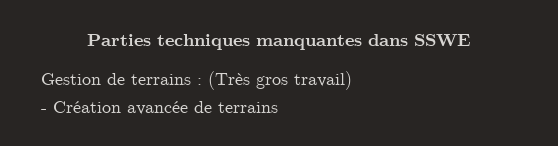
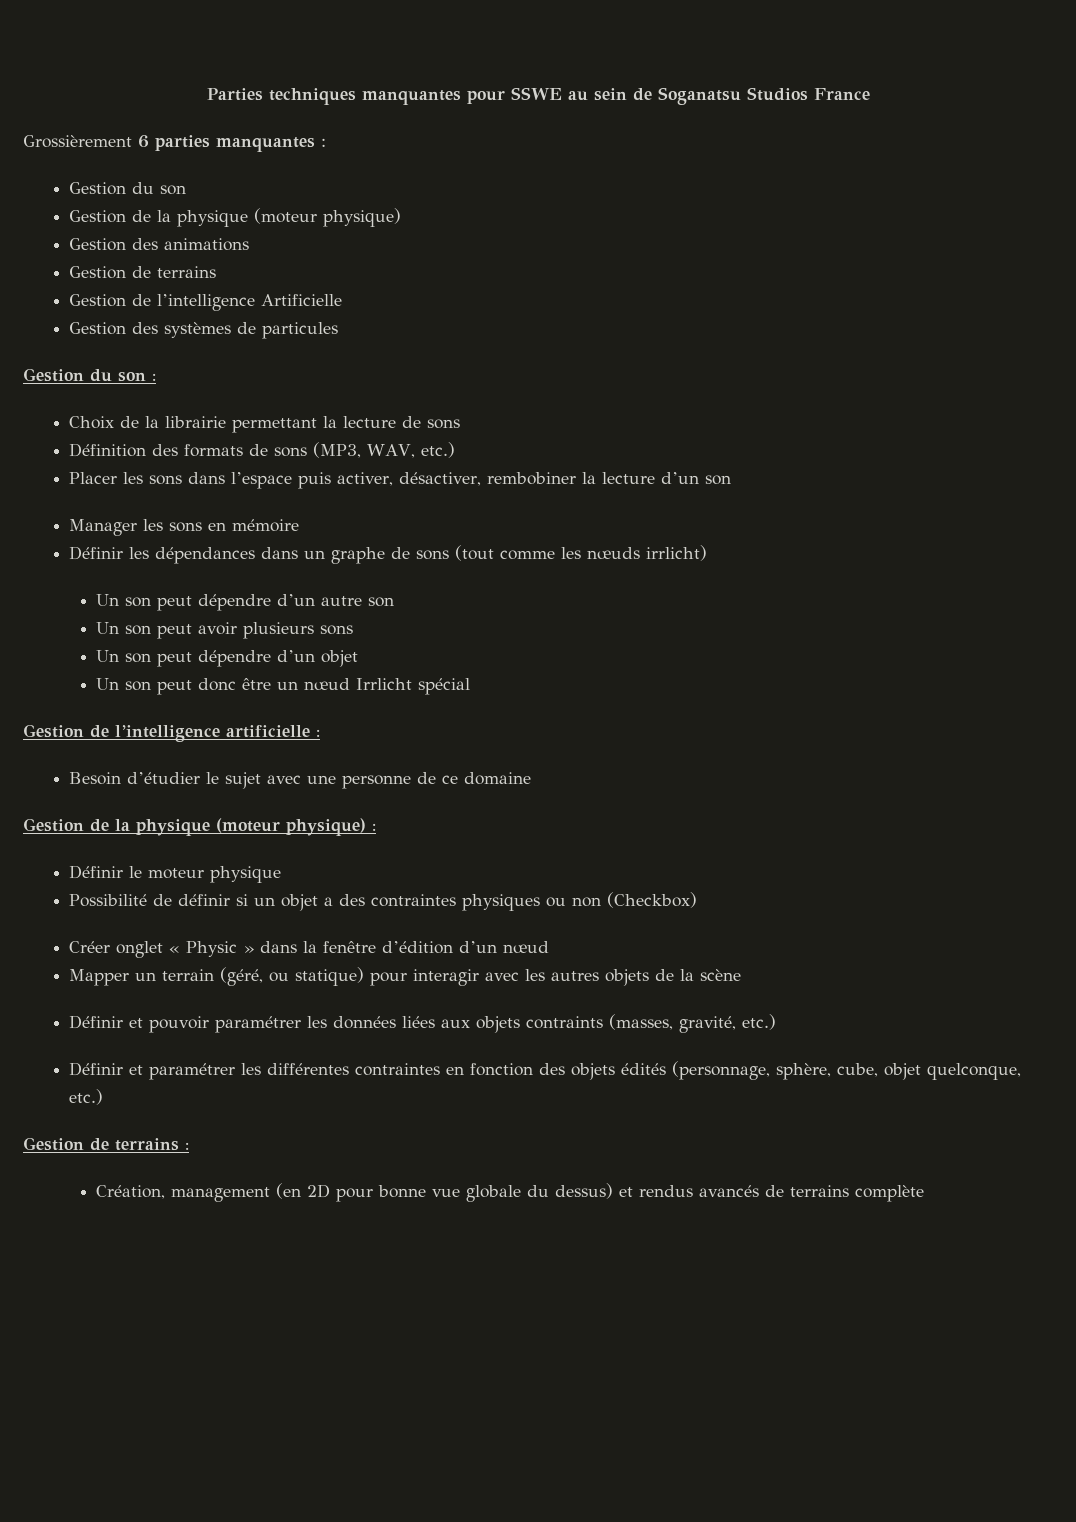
- Parties techniques manquantes dans SSWE
- Gestion de terrains : (Très gros travail)
- - Création avancée de terrains
+ Parties techniques manquantes pour SSWE au sein de Soganatsu Studios France
+ Grossièrement 6 parties manquantes :
+ Gestion du son
+ Gestion de la physique (moteur physique)
+ Gestion des animations
+ Gestion de terrains
+ Gestion de l’intelligence Artificielle
+ Gestion des systèmes de particules
+ Gestion du son :
+ Choix de la librairie permettant la lecture de sons
+ Définition des formats de sons (MP3, WAV, etc.)
+ Placer les sons dans l’espace puis activer, désactiver, rembobiner la lecture d’un son
+ Manager les sons en mémoire
+ Définir les dépendances dans un graphe de sons (tout comme les nœuds irrlicht)
+ Un son peut dépendre d’un autre son
+ Un son peut avoir plusieurs sons
+ Un son peut dépendre d’un objet
+ Un son peut donc être un nœud Irrlicht spécial
+ Gestion de l’intelligence artificielle :
+ Besoin d’étudier le sujet avec une personne de ce domaine
+ Gestion de la physique (moteur physique) :
+ Définir le moteur physique
+ Possibilité de définir si un objet a des contraintes physiques ou non (Checkbox)
+ Créer onglet « Physic » dans la fenêtre d’édition d’un nœud
+ Mapper un terrain (géré, ou statique) pour interagir avec les autres objets de la scène
+ Définir et pouvoir paramétrer les données liées aux objets contraints (masses, gravité, etc.)
+ Définir et paramétrer les différentes contraintes en fonction des objets édités (personnage, sphère, cube, objet quelconque, etc.)
+ Gestion de terrains :
+ Création, management (en 2D pour bonne vue globale du dessus) et rendus avancés de terrains complète

